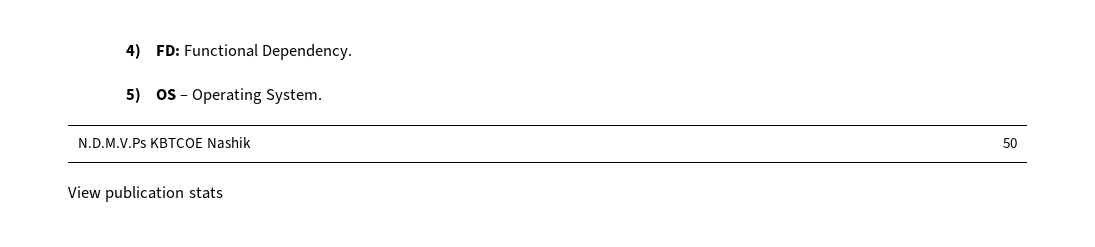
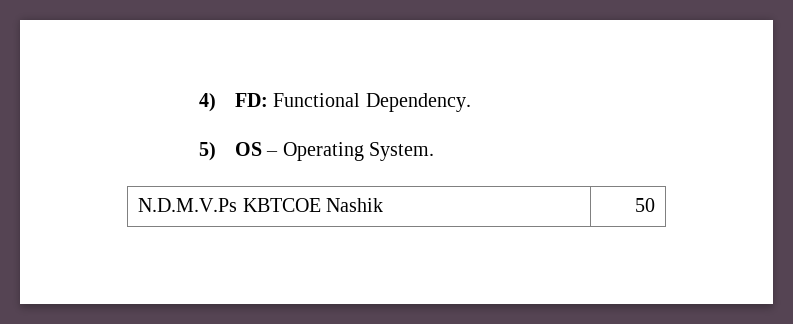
- View publication stats

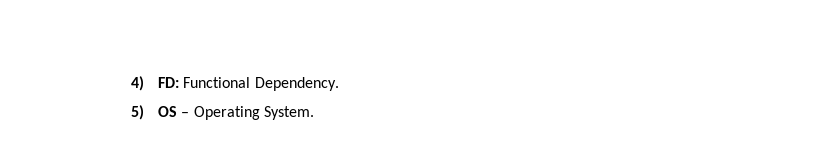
- N.D.M.V.Ps KBTCOE Nashik | 50

